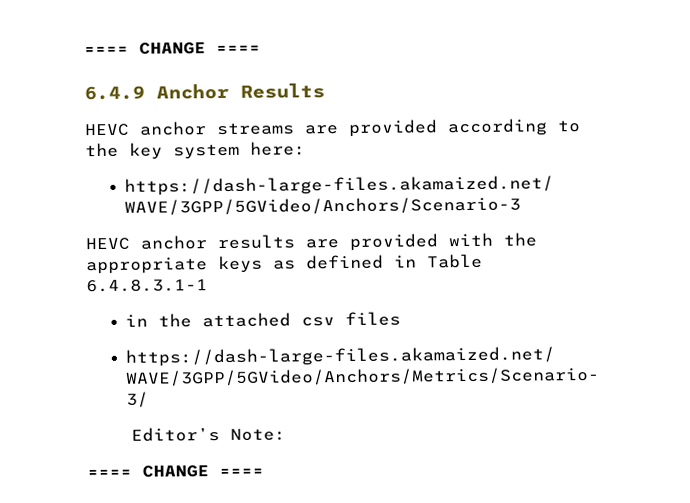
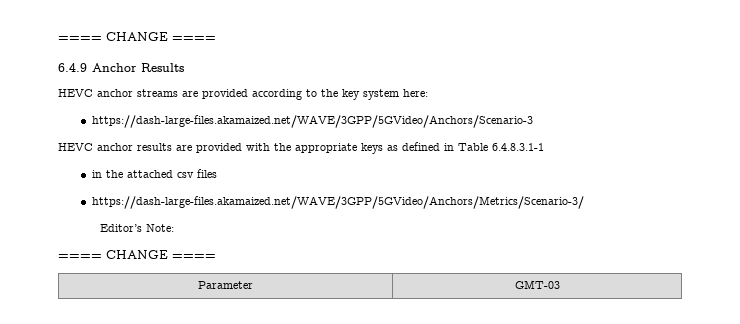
+ Parameter | GMT-03

